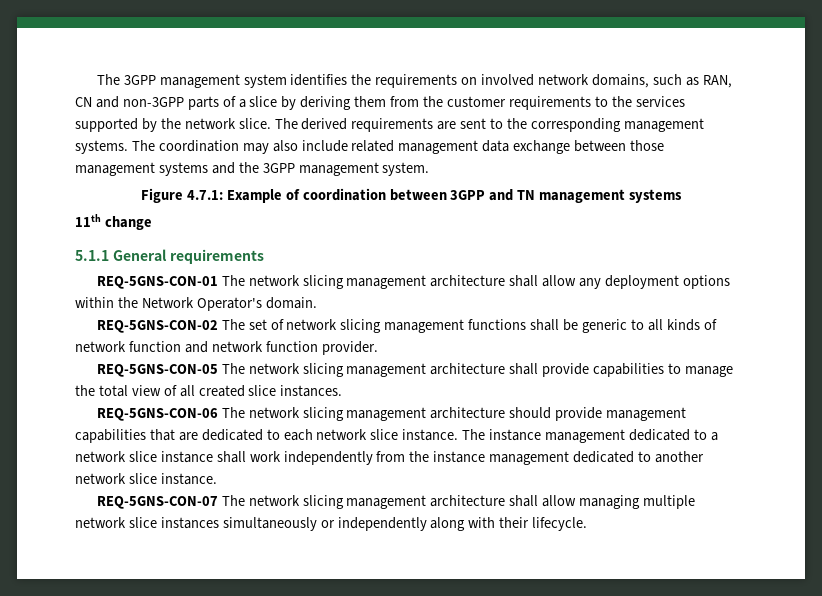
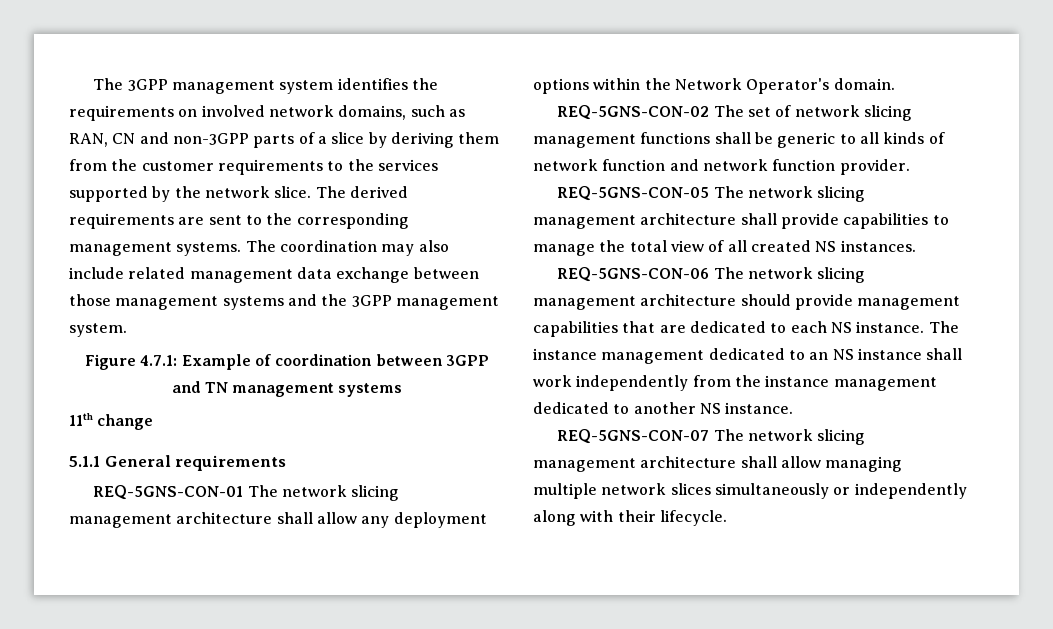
- REQ-5GNS-CON-05 The network slicing management architecture shall provide capabilities to manage the total view of all created slice instances.
+ REQ-5GNS-CON-05 The network slicing management architecture shall provide capabilities to manage the total view of all created NS instances.
- REQ-5GNS-CON-06 The network slicing management architecture should provide management capabilities that are dedicated to each network slice instance.
+ REQ-5GNS-CON-06 The network slicing management architecture should provide management capabilities that are dedicated to each NS instance.
- The instance management dedicated to a network slice instance shall work independently from the instance management dedicated to another network slice instance.
+ The instance management dedicated to an NS instance shall work independently from the instance management dedicated to another NS instance.
- REQ-5GNS-CON-07 The network slicing management architecture shall allow managing multiple network slice instances simultaneously or independently along with their lifecycle.
+ REQ-5GNS-CON-07 The network slicing management architecture shall allow managing multiple network slices simultaneously or independently along with their lifecycle.

